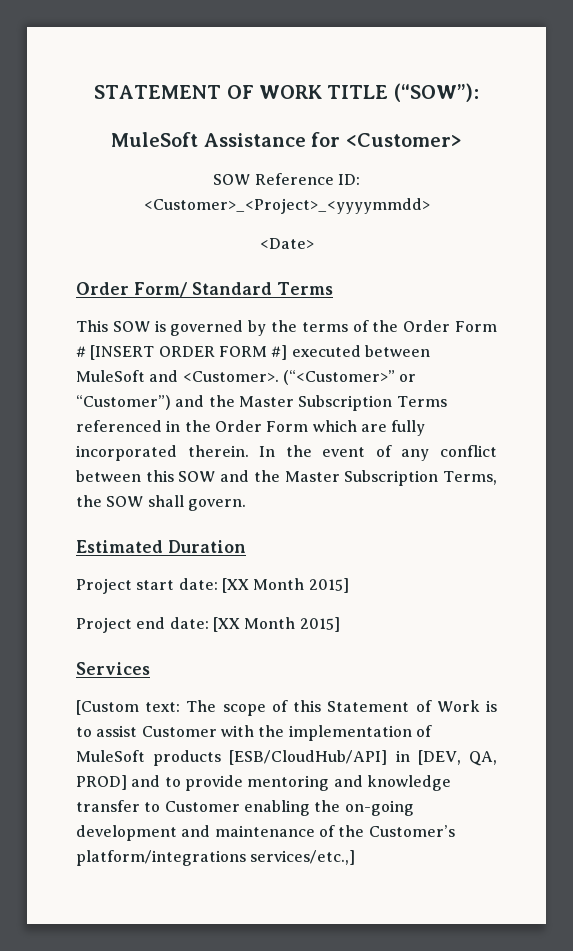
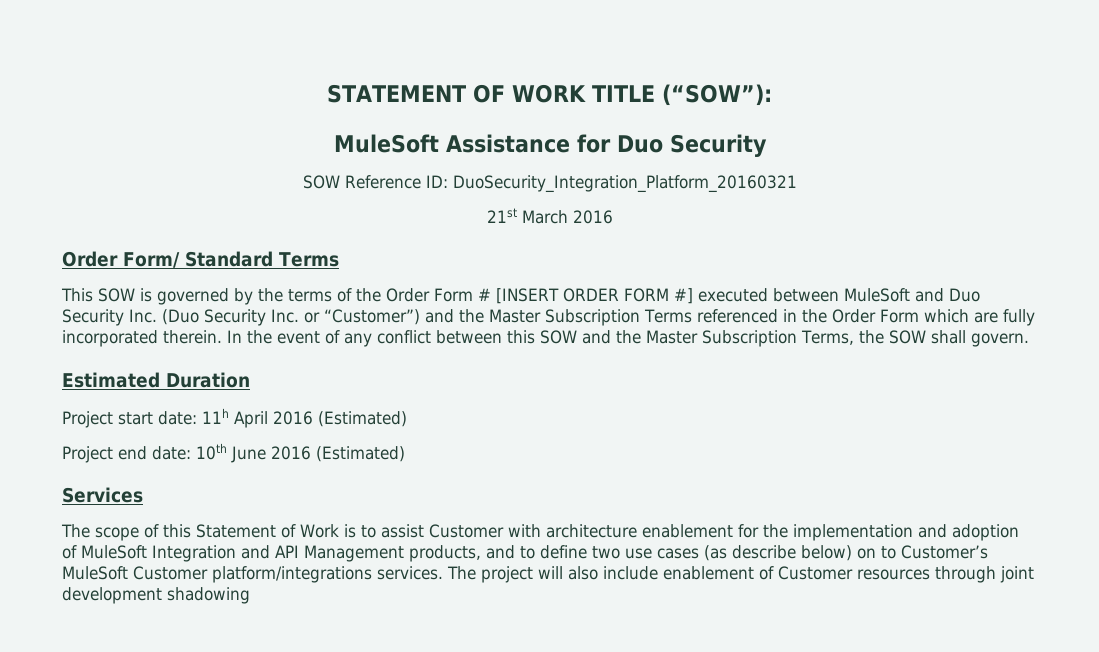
- MuleSoft Assistance for <Customer>
+ MuleSoft Assistance for Duo Security
- SOW Reference ID: <Customer>_<Project>_<yyyymmdd>
- <Date>
+ SOW Reference ID: DuoSecurity_Integration_Platform_20160321
+ 21st March 2016
- This SOW is governed by the terms of the Order Form # [INSERT ORDER FORM #] executed between MuleSoft and <Customer>. (“<Customer>” or “Customer”) and the Master Subscription Terms referenced in the Order Form which are fully incorporated therein.
+ This SOW is governed by the terms of the Order Form # [INSERT ORDER FORM #] executed between MuleSoft and Duo Security Inc. (Duo Security Inc. or “Customer”) and the Master Subscription Terms referenced in the Order Form which are fully incorporated therein.
- Project start date: [XX Month 2015]
+ Project start date: 11h April 2016 (Estimated)
- Project end date: [XX Month 2015]
+ Project end date: 10th June 2016 (Estimated)
- [Custom text: The scope of this Statement of Work is to assist Customer with the implementation of MuleSoft products [ESB/CloudHub/API] in [DEV, QA, PROD] and to provide mentoring and knowledge transfer to Customer enabling the on-going development and maintenance of the Customer’s platform/integrations services/etc.,]
+ The scope of this Statement of Work is to assist Customer with architecture enablement for the implementation and adoption of MuleSoft Integration and API Management products, and to define two use cases (as describe below) on to Customer’s MuleSoft Customer platform/integrations services. The project will also include enablement of Customer resources through joint development shadowing

